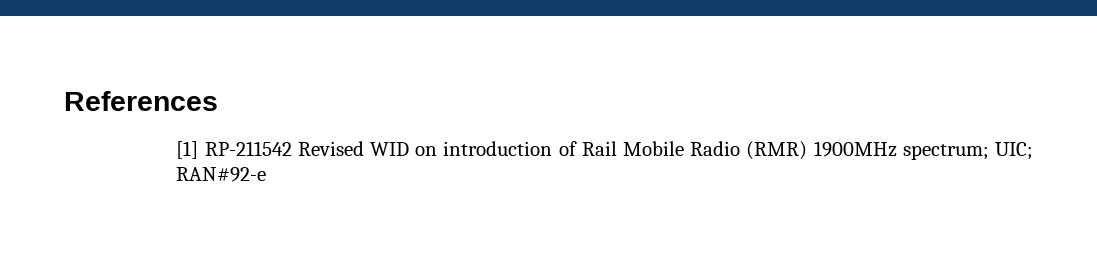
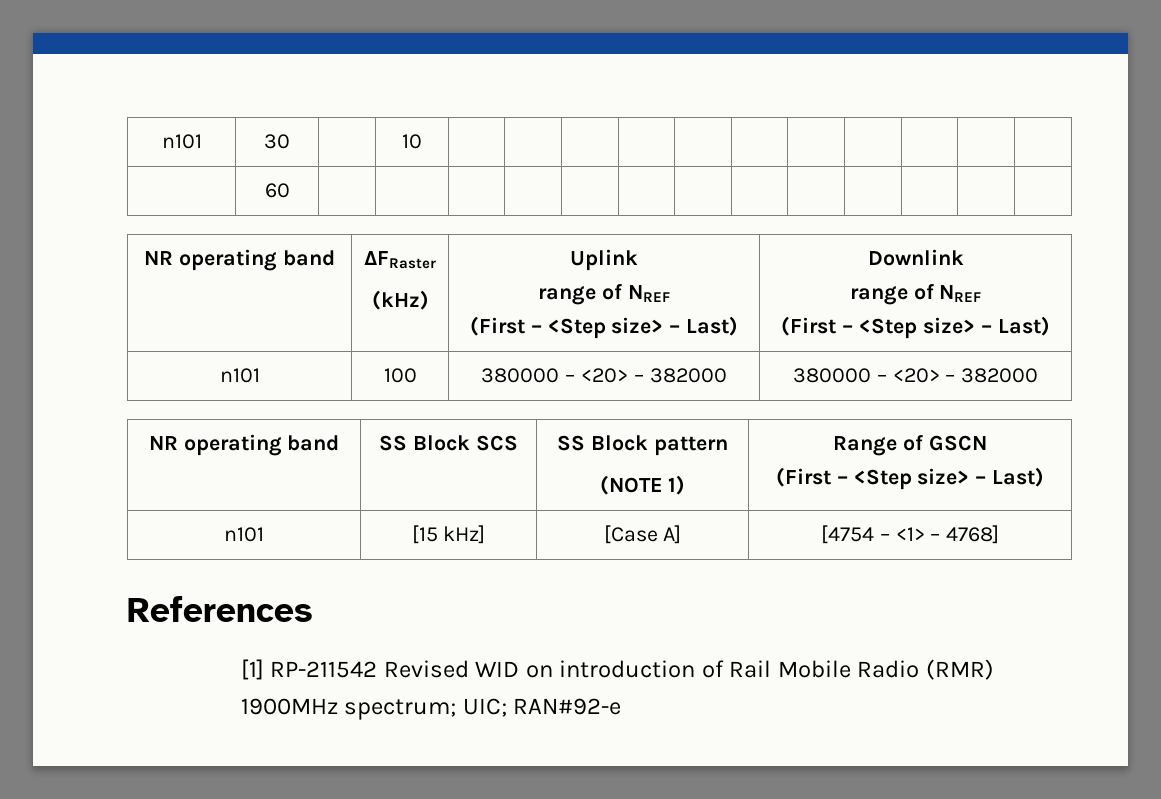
+ n101 | 30 | | 10 | | | | | | | | | | |
+ | 60 | | | | | | | | | | | | |
+ NR operating band | ΔFRaster
+ (kHz) | Uplink
+ range of NREF
+ (First – <Step size> – Last) | Downlink
+ range of NREF
+ (First – <Step size> – Last)
+ n101 | 100 | 380000 – <20> – 382000 | 380000 – <20> – 382000
+ NR operating band | SS Block SCS | SS Block pattern
+ (NOTE 1) | Range of GSCN
+ (First – <Step size> – Last)
+ n101 | [15 kHz] | [Case A] | [4754 – <1> – 4768]

